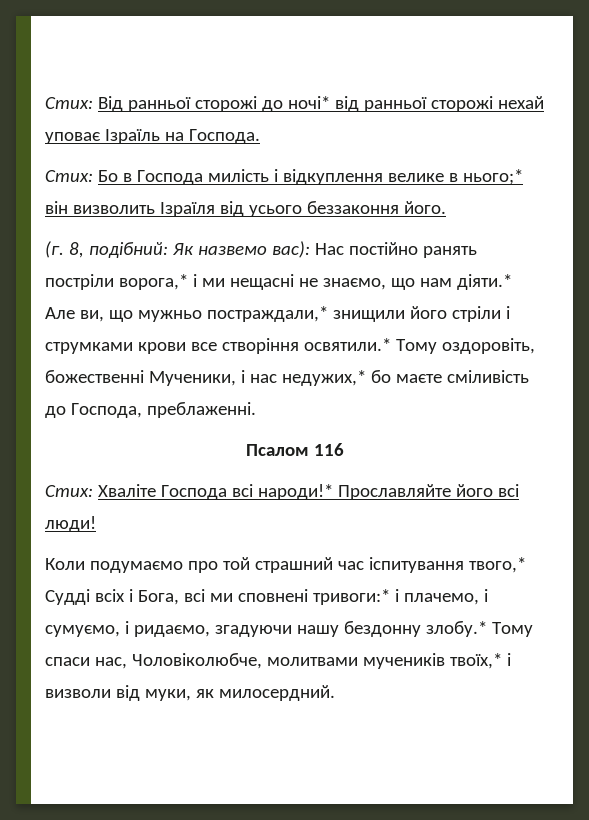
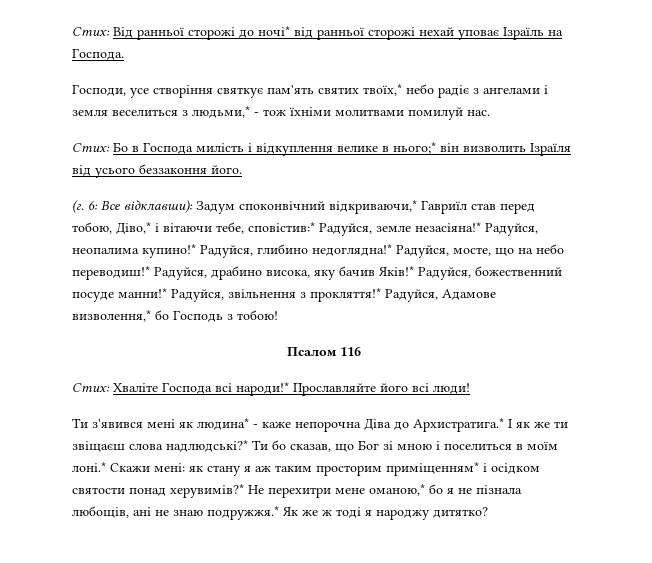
+ Господи, усе створіння святкує пам'ять святих твоїх,* небо радіє з ангелами і земля веселиться з людьми,* - тож їхніми молитвами помилуй нас.
- (г. 8, подібний: Як назвемо вас): Нас постійно ранять постріли ворога,* і ми нещасні не знаємо, що нам діяти.* Але ви, що мужньо постраждали,* знищили його стріли і струмками крови все створіння освятили.* Тому оздоровіть, божественні Мученики, і нас недужих,* бо маєте сміливість до Господа, преблаженні.
+ (г. 6: Все відклавши): Задум споконвічний відкриваючи,* Гавриїл став перед тобою, Діво,* і вітаючи тебе, сповістив:* Радуйся, земле незасіяна!* Радуйся, неопалима купино!* Радуйся, глибино недоглядна!* Радуйся, мосте, що на небо переводиш!* Радуйся, драбино висока, яку бачив Яків!* Радуйся, божественний посуде манни!* Радуйся, звільнення з прокляття!* Радуйся, Адамове визволення,* бо Господь з тобою!
- Коли подумаємо про той страшний час іспитування твого,* Судді всіх і Бога, всі ми сповнені тривоги:* і плачемо, і сумуємо, і ридаємо, згадуючи нашу бездонну злобу.* Тому спаси нас, Чоловіколюбче, молитвами мучеників твоїх,* і визволи від муки, як милосердний.
+ Ти з'явився мені як людина* - каже непорочна Діва до Архистратига.* І як же ти звіщаєш слова надлюдські?* Ти бо сказав, що Бог зі мною і поселиться в моїм лоні.* Скажи мені: як стану я аж таким просторим приміщенням* і осідком святости понад херувимів?* Не перехитри мене оманою,* бо я не пізнала любощів, ані не знаю подружжя.* Як же ж тоді я народжу дитятко?

